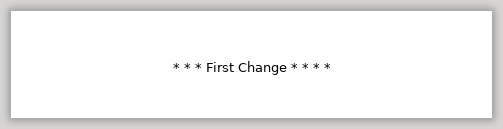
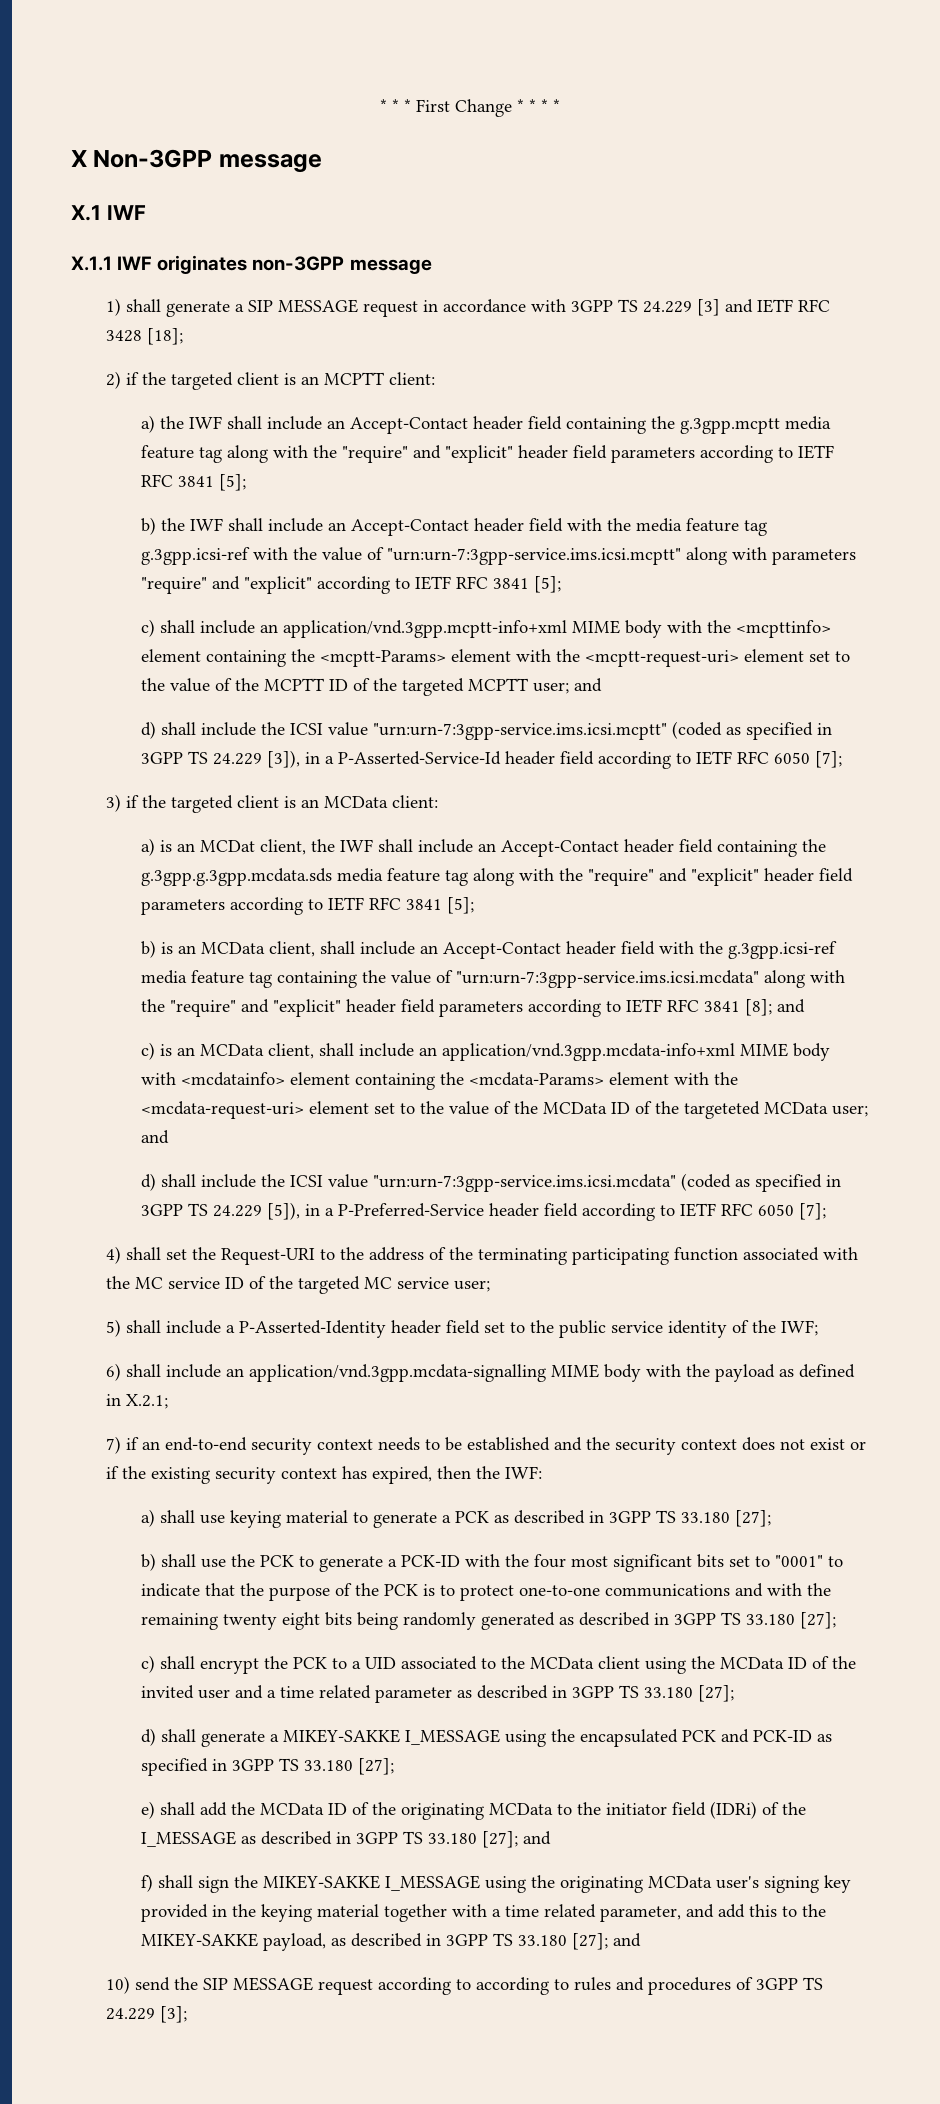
+ X Non-3GPP message
+ X.1 IWF
+ X.1.1 IWF originates non-3GPP message
+ 1) shall generate a SIP MESSAGE request in accordance with 3GPP TS 24.229 [3] and IETF RFC 3428 [18];
+ 2) if the targeted client is an MCPTT client:
+ a) the IWF shall include an Accept-Contact header field containing the g.3gpp.mcptt media feature tag along with the "require" and "explicit" header field parameters according to IETF RFC 3841 [5];
+ b) the IWF shall include an Accept-Contact header field with the media feature tag g.3gpp.icsi-ref with the value of "urn:urn-7:3gpp-service.ims.icsi.mcptt" along with parameters "require" and "explicit" according to IETF RFC 3841 [5];
+ c) shall include an application/vnd.3gpp.mcptt-info+xml MIME body with the <mcpttinfo> element containing the <mcptt-Params> element with the <mcptt-request-uri> element set to the value of the MCPTT ID of the targeted MCPTT user; and
+ d) shall include the ICSI value "urn:urn-7:3gpp-service.ims.icsi.mcptt" (coded as specified in 3GPP TS 24.229 [3]), in a P-Asserted-Service-Id header field according to IETF RFC 6050 [7];
+ 3) if the targeted client is an MCData client:
+ a) is an MCDat client, the IWF shall include an Accept-Contact header field containing the g.3gpp.g.3gpp.mcdata.sds media feature tag along with the "require" and "explicit" header field parameters according to IETF RFC 3841 [5];
+ b) is an MCData client, shall include an Accept-Contact header field with the g.3gpp.icsi-ref media feature tag containing the value of "urn:urn-7:3gpp-service.ims.icsi.mcdata" along with the "require" and "explicit" header field parameters according to IETF RFC 3841 [8]; and
+ c) is an MCData client, shall include an application/vnd.3gpp.mcdata-info+xml MIME body with <mcdatainfo> element containing the <mcdata-Params> element with the <mcdata-request-uri> element set to the value of the MCData ID of the targeteted MCData user; and
+ d) shall include the ICSI value "urn:urn-7:3gpp-service.ims.icsi.mcdata" (coded as specified in 3GPP TS 24.229 [5]), in a P-Preferred-Service header field according to IETF RFC 6050 [7];
+ 4) shall set the Request-URI to the address of the terminating participating function associated with the MC service ID of the targeted MC service user;
+ 5) shall include a P-Asserted-Identity header field set to the public service identity of the IWF;
+ 6) shall include an application/vnd.3gpp.mcdata-signalling MIME body with the payload as defined in X.2.1;
+ 7) if an end-to-end security context needs to be established and the security context does not exist or if the existing security context has expired, then the IWF:
+ a) shall use keying material to generate a PCK as described in 3GPP TS 33.180 [27];
+ b) shall use the PCK to generate a PCK-ID with the four most significant bits set to "0001" to indicate that the purpose of the PCK is to protect one-to-one communications and with the remaining twenty eight bits being randomly generated as described in 3GPP TS 33.180 [27];
+ c) shall encrypt the PCK to a UID associated to the MCData client using the MCData ID of the invited user and a time related parameter as described in 3GPP TS 33.180 [27];
+ d) shall generate a MIKEY-SAKKE I_MESSAGE using the encapsulated PCK and PCK-ID as specified in 3GPP TS 33.180 [27];
+ e) shall add the MCData ID of the originating MCData to the initiator field (IDRi) of the I_MESSAGE as described in 3GPP TS 33.180 [27]; and
+ f) shall sign the MIKEY-SAKKE I_MESSAGE using the originating MCData user's signing key provided in the keying material together with a time related parameter, and add this to the MIKEY-SAKKE payload, as described in 3GPP TS 33.180 [27]; and
+ 10) send the SIP MESSAGE request according to according to rules and procedures of 3GPP TS 24.229 [3];

